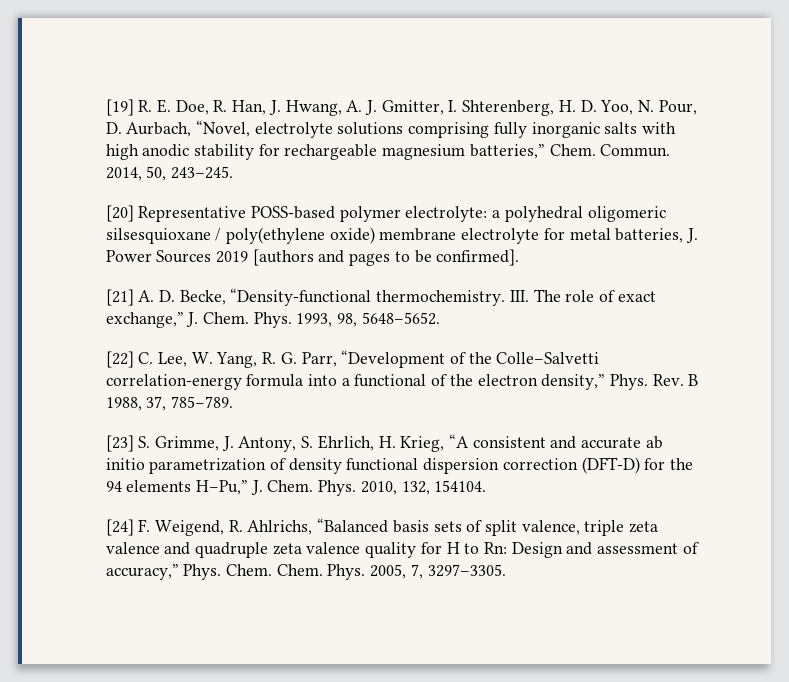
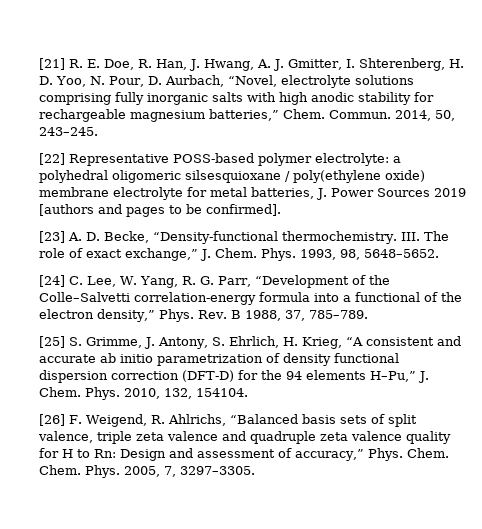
- [19] R. E. Doe, R. Han, J. Hwang, A. J. Gmitter, I. Shterenberg, H. D. Yoo, N. Pour, D. Aurbach, “Novel, electrolyte solutions comprising fully inorganic salts with high anodic stability for rechargeable magnesium batteries,” Chem.
+ [21] R. E. Doe, R. Han, J. Hwang, A. J. Gmitter, I. Shterenberg, H. D. Yoo, N. Pour, D. Aurbach, “Novel, electrolyte solutions comprising fully inorganic salts with high anodic stability for rechargeable magnesium batteries,” Chem.
- [20] Representative POSS-based polymer electrolyte: a polyhedral oligomeric silsesquioxane / poly(ethylene oxide) membrane electrolyte for metal batteries, J. Power Sources 2019 [authors and pages to be confirmed].
+ [22] Representative POSS-based polymer electrolyte: a polyhedral oligomeric silsesquioxane / poly(ethylene oxide) membrane electrolyte for metal batteries, J. Power Sources 2019 [authors and pages to be confirmed].
- [21] A. D. Becke, “Density-functional thermochemistry.
+ [23] A. D. Becke, “Density-functional thermochemistry.
- [22] C. Lee, W. Yang, R. G. Parr, “Development of the Colle–Salvetti correlation-energy formula into a functional of the electron density,” Phys.
+ [24] C. Lee, W. Yang, R. G. Parr, “Development of the Colle–Salvetti correlation-energy formula into a functional of the electron density,” Phys.
- [23] S. Grimme, J. Antony, S. Ehrlich, H. Krieg, “A consistent and accurate ab initio parametrization of density functional dispersion correction (DFT-D) for the 94 elements H–Pu,” J. Chem.
+ [25] S. Grimme, J. Antony, S. Ehrlich, H. Krieg, “A consistent and accurate ab initio parametrization of density functional dispersion correction (DFT-D) for the 94 elements H–Pu,” J. Chem.
- [24] F. Weigend, R. Ahlrichs, “Balanced basis sets of split valence, triple zeta valence and quadruple zeta valence quality for H to Rn: Design and assessment of accuracy,” Phys.
+ [26] F. Weigend, R. Ahlrichs, “Balanced basis sets of split valence, triple zeta valence and quadruple zeta valence quality for H to Rn: Design and assessment of accuracy,” Phys.

